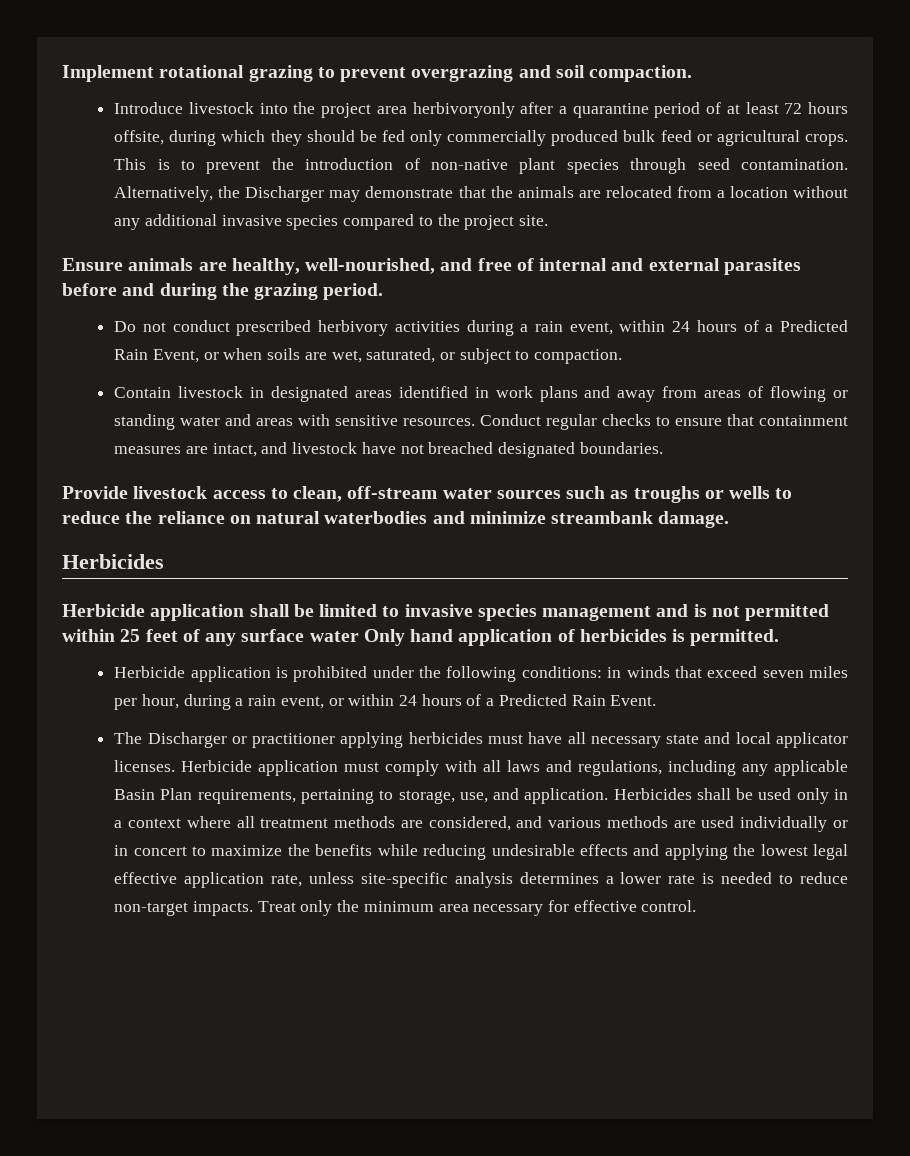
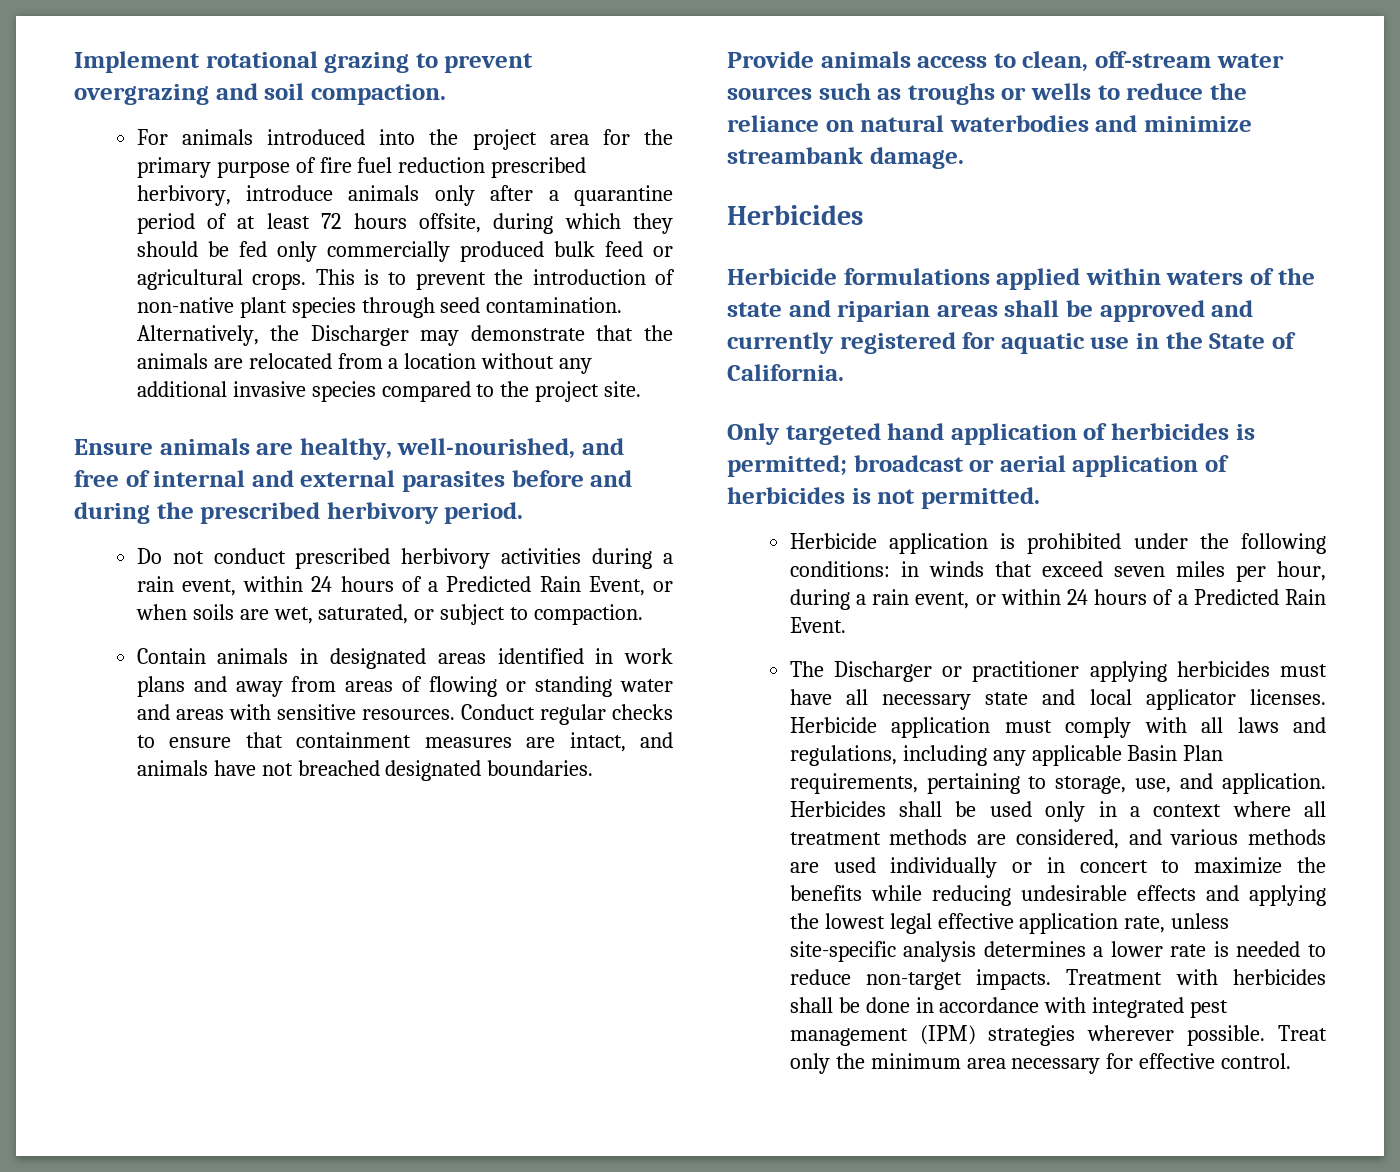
- Introduce livestock into the project area herbivoryonly after a quarantine period of at least 72 hours offsite, during which they should be fed only commercially produced bulk feed or agricultural crops.
+ For animals introduced into the project area for the primary purpose of fire fuel reduction prescribed herbivory, introduce animals only after a quarantine period of at least 72 hours offsite, during which they should be fed only commercially produced bulk feed or agricultural crops.
- Ensure animals are healthy, well-nourished, and free of internal and external parasites before and during the grazing period.
+ Ensure animals are healthy, well-nourished, and free of internal and external parasites before and during the prescribed herbivory period.
- Contain livestock in designated areas identified in work plans and away from areas of flowing or standing water and areas with sensitive resources.
+ Contain animals in designated areas identified in work plans and away from areas of flowing or standing water and areas with sensitive resources.
- Conduct regular checks to ensure that containment measures are intact, and livestock have not breached designated boundaries.
+ Conduct regular checks to ensure that containment measures are intact, and animals have not breached designated boundaries.
- Provide livestock access to clean, off-stream water sources such as troughs or wells to reduce the reliance on natural waterbodies and minimize streambank damage.
+ Provide animals access to clean, off-stream water sources such as troughs or wells to reduce the reliance on natural waterbodies and minimize streambank damage.
- Herbicide application shall be limited to invasive species management and is not permitted within 25 feet of any surface water Only hand application of herbicides is permitted.
+ Herbicide formulations applied within waters of the state and riparian areas shall be approved and currently registered for aquatic use in the State of California.
+ Only targeted hand application of herbicides is permitted; broadcast or aerial application of herbicides is not permitted.
+ Treatment with herbicides shall be done in accordance with integrated pest management (IPM) strategies wherever possible.

